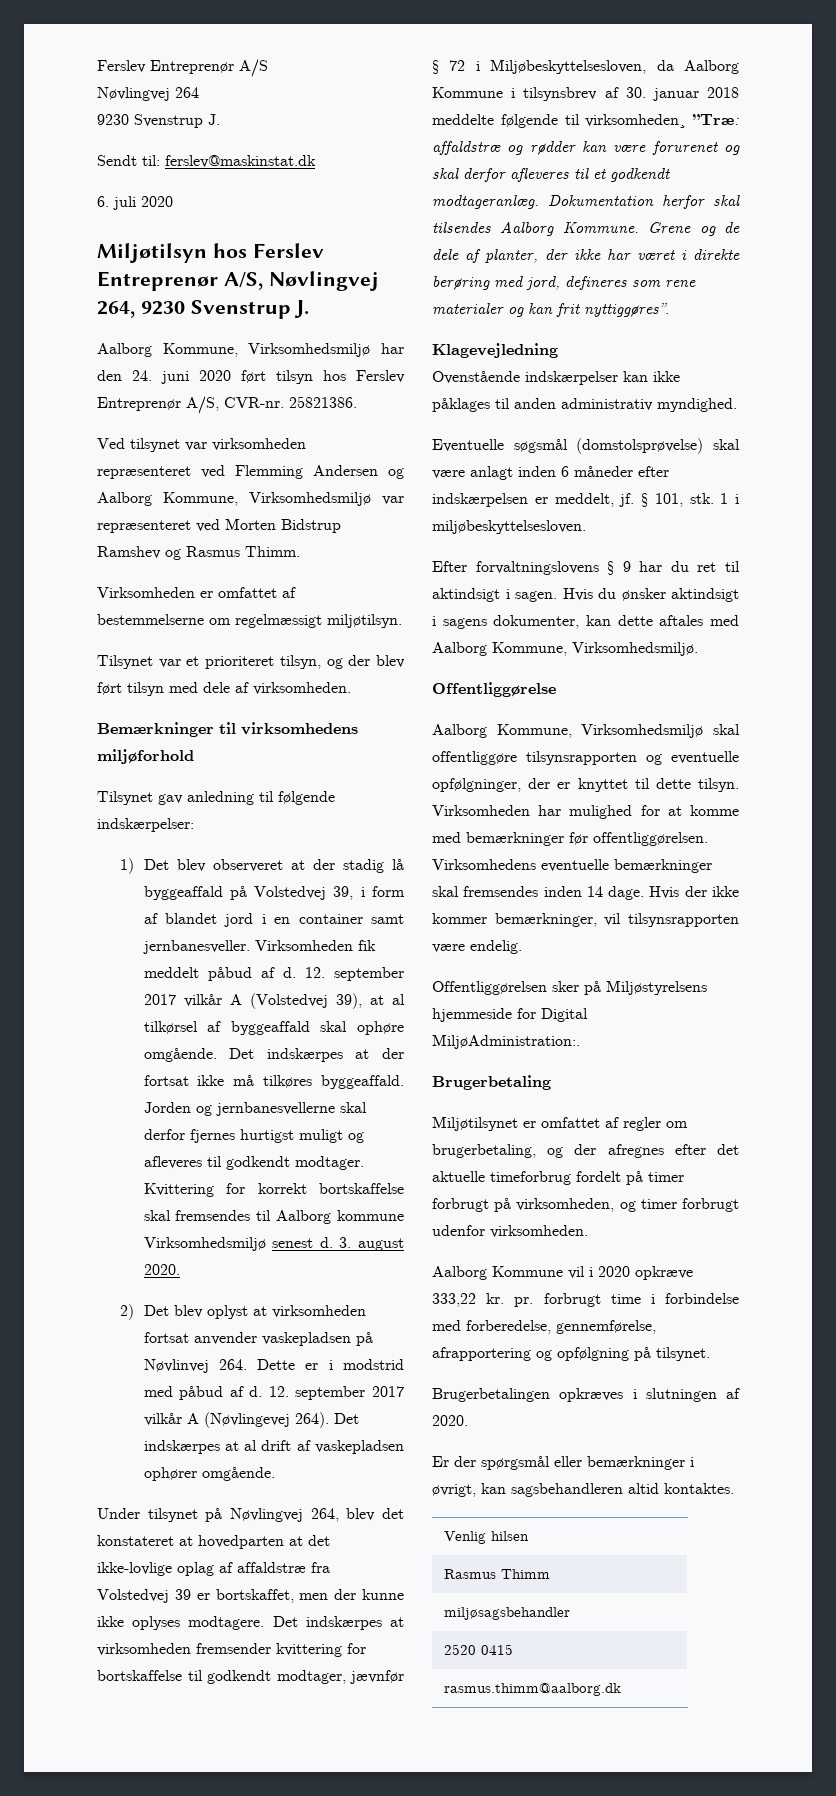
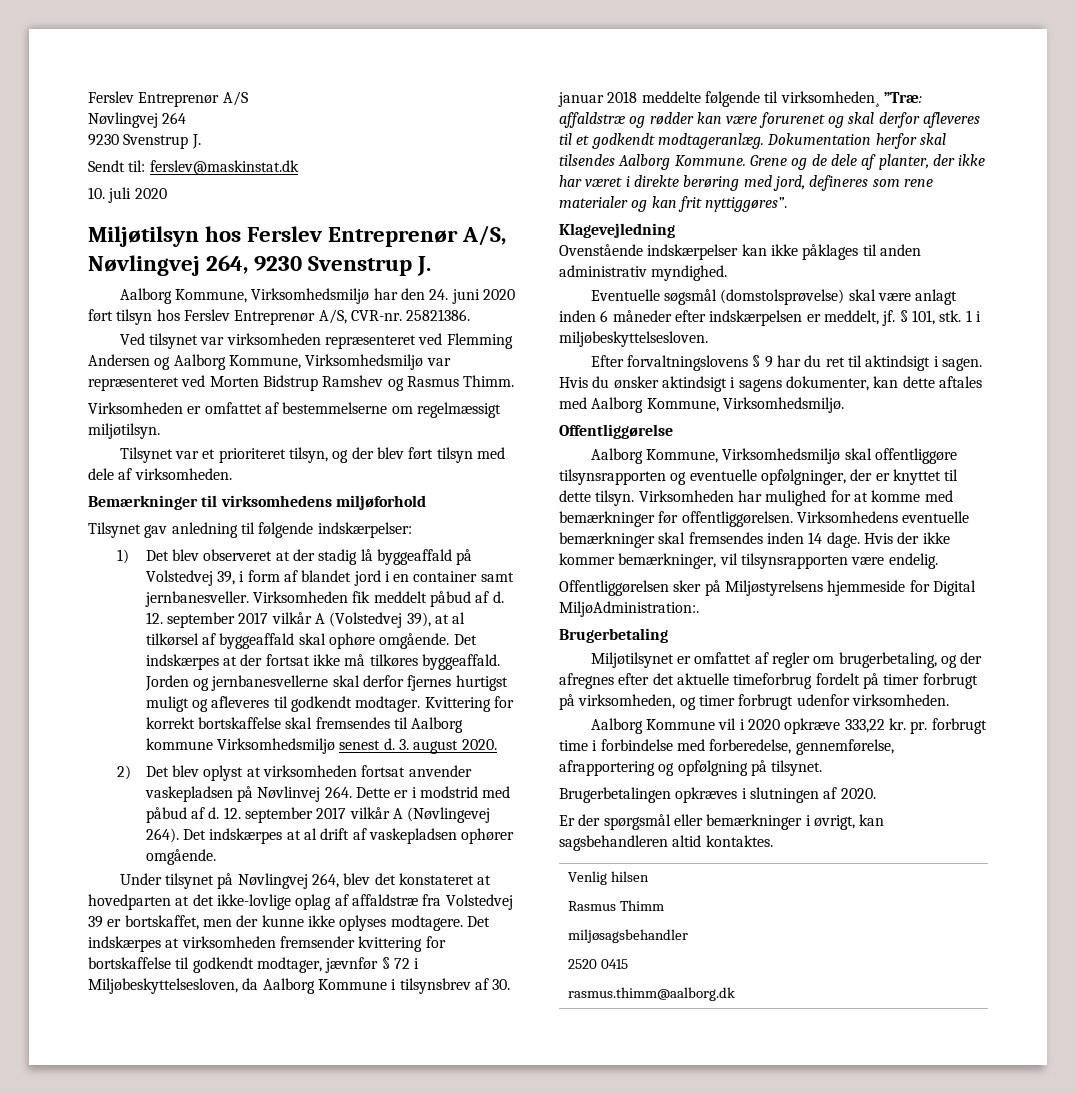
- 6. juli 2020
+ 10. juli 2020

